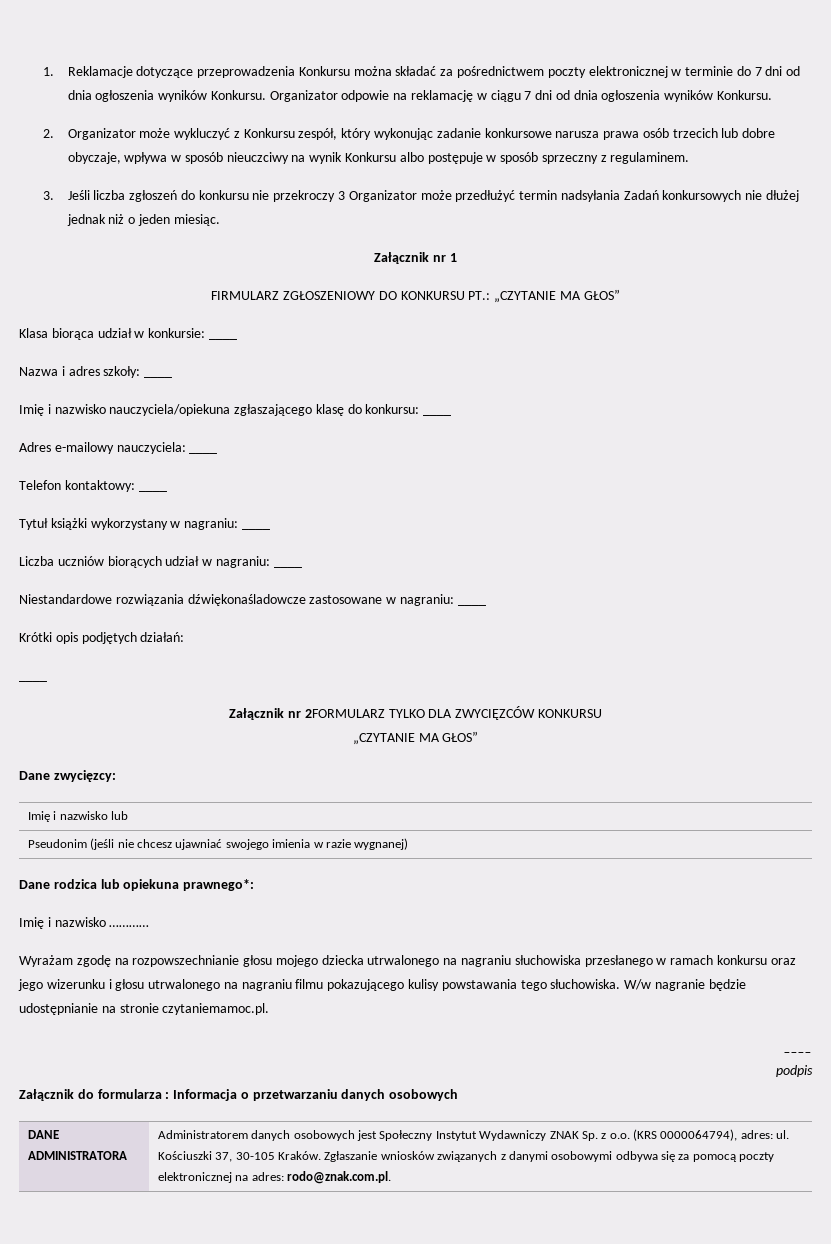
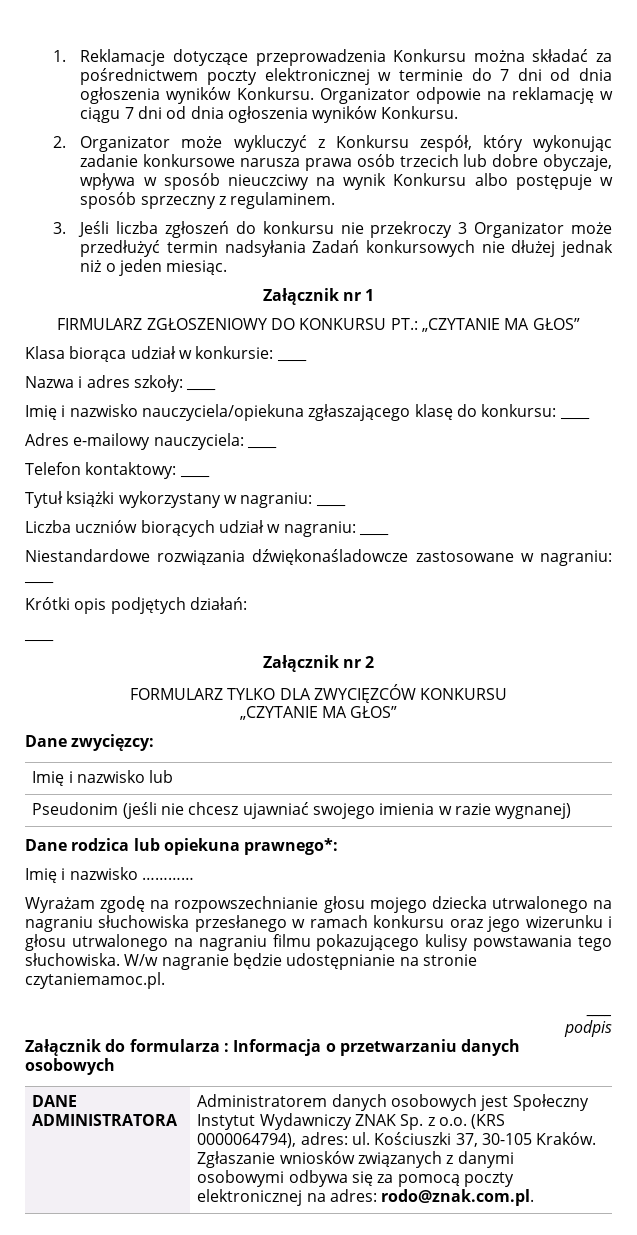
- Załącznik nr 2FORMULARZ TYLKO DLA ZWYCIĘZCÓW KONKURSU
+ Załącznik nr 2
+ FORMULARZ TYLKO DLA ZWYCIĘZCÓW KONKURSU

